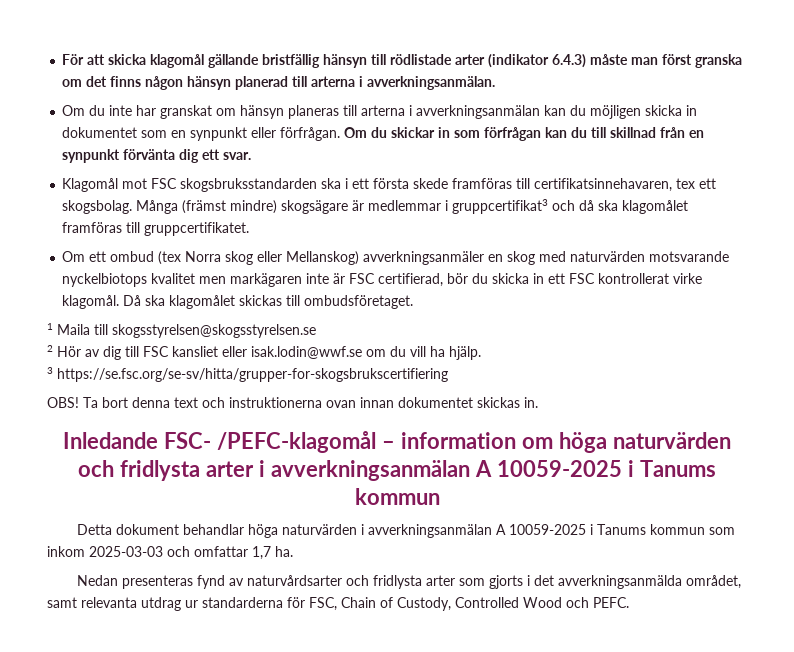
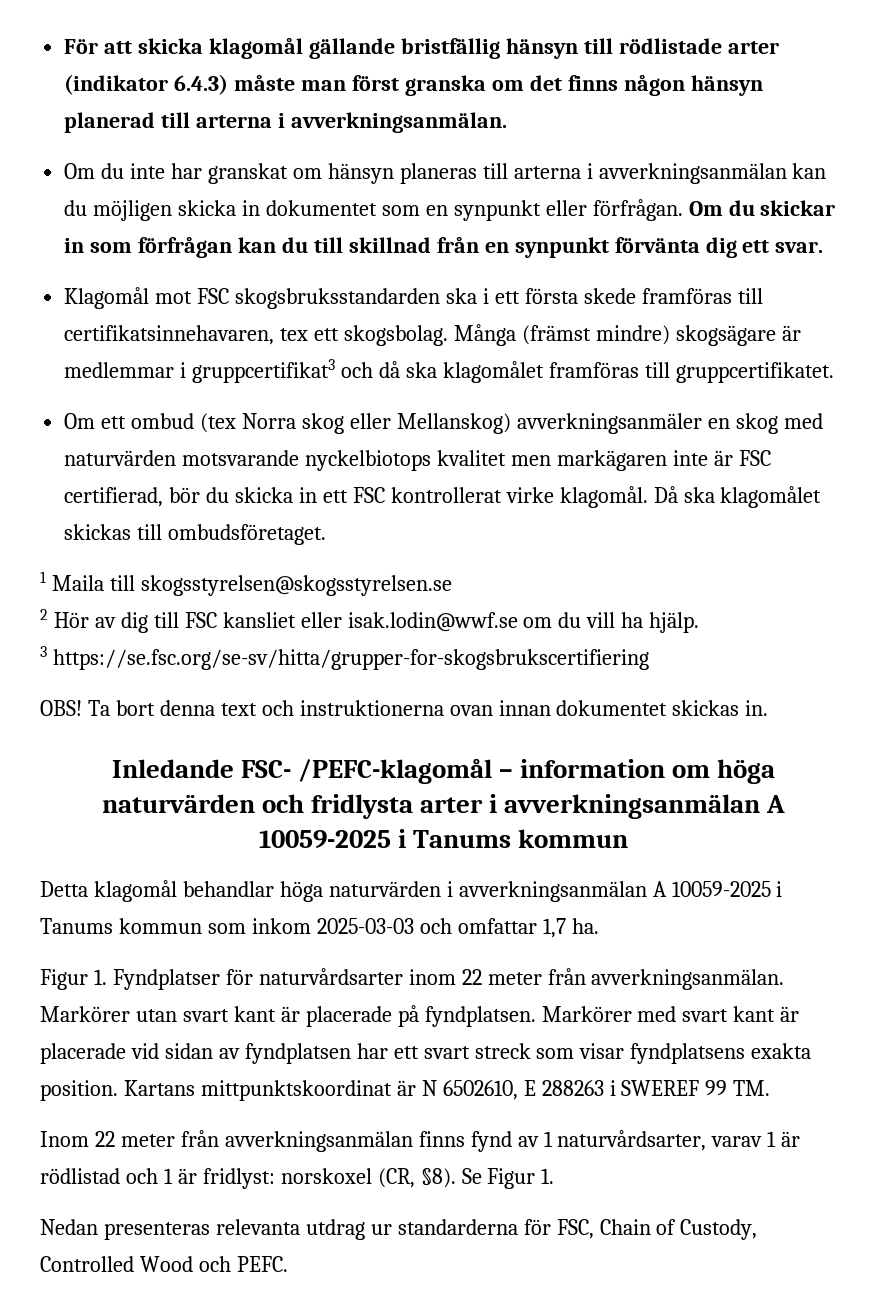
- Detta dokument behandlar höga naturvärden i avverkningsanmälan A 10059-2025 i Tanums kommun som inkom 2025-03-03 och omfattar 1,7 ha.
+ Detta klagomål behandlar höga naturvärden i avverkningsanmälan A 10059-2025 i Tanums kommun som inkom 2025-03-03 och omfattar 1,7 ha.
- Nedan presenteras fynd av naturvårdsarter och fridlysta arter som gjorts i det avverkningsanmälda området, samt relevanta utdrag ur standarderna för FSC, Chain of Custody, Controlled Wood och PEFC.
+ Figur 1. Fyndplatser för naturvårdsarter inom 22 meter från avverkningsanmälan. Markörer utan svart kant är placerade på fyndplatsen. Markörer med svart kant är placerade vid sidan av fyndplatsen har ett svart streck som visar fyndplatsens exakta position. Kartans mittpunktskoordinat är N 6502610, E 288263 i SWEREF 99 TM.
+ Inom 22 meter från avverkningsanmälan finns fynd av 1 naturvårdsarter, varav 1 är rödlistad och 1 är fridlyst: norskoxel (CR, §8). Se Figur 1.
+ Nedan presenteras relevanta utdrag ur standarderna för FSC, Chain of Custody, Controlled Wood och PEFC.

